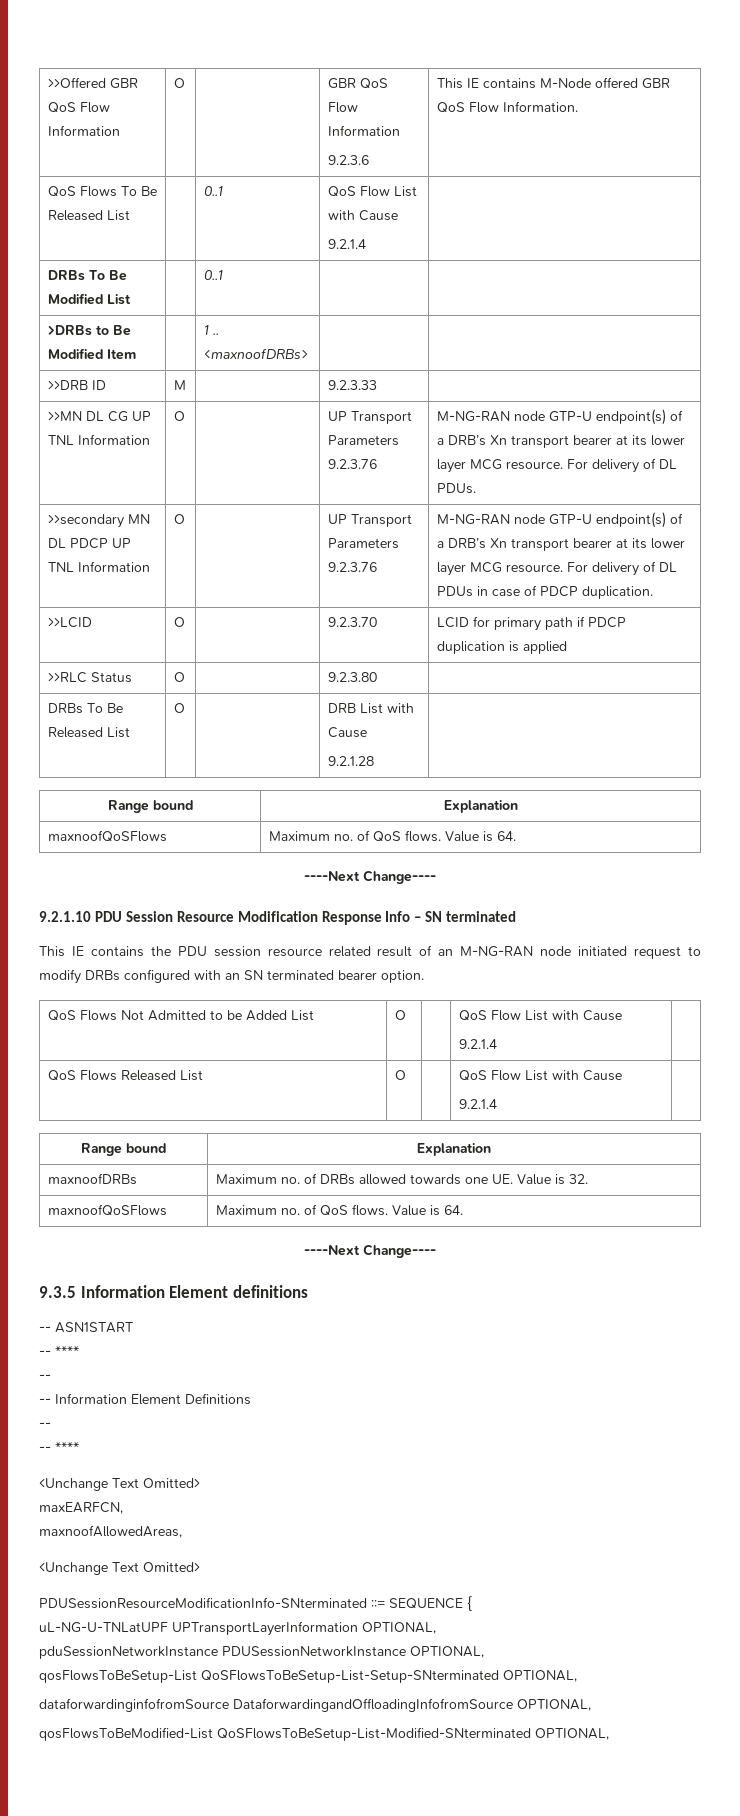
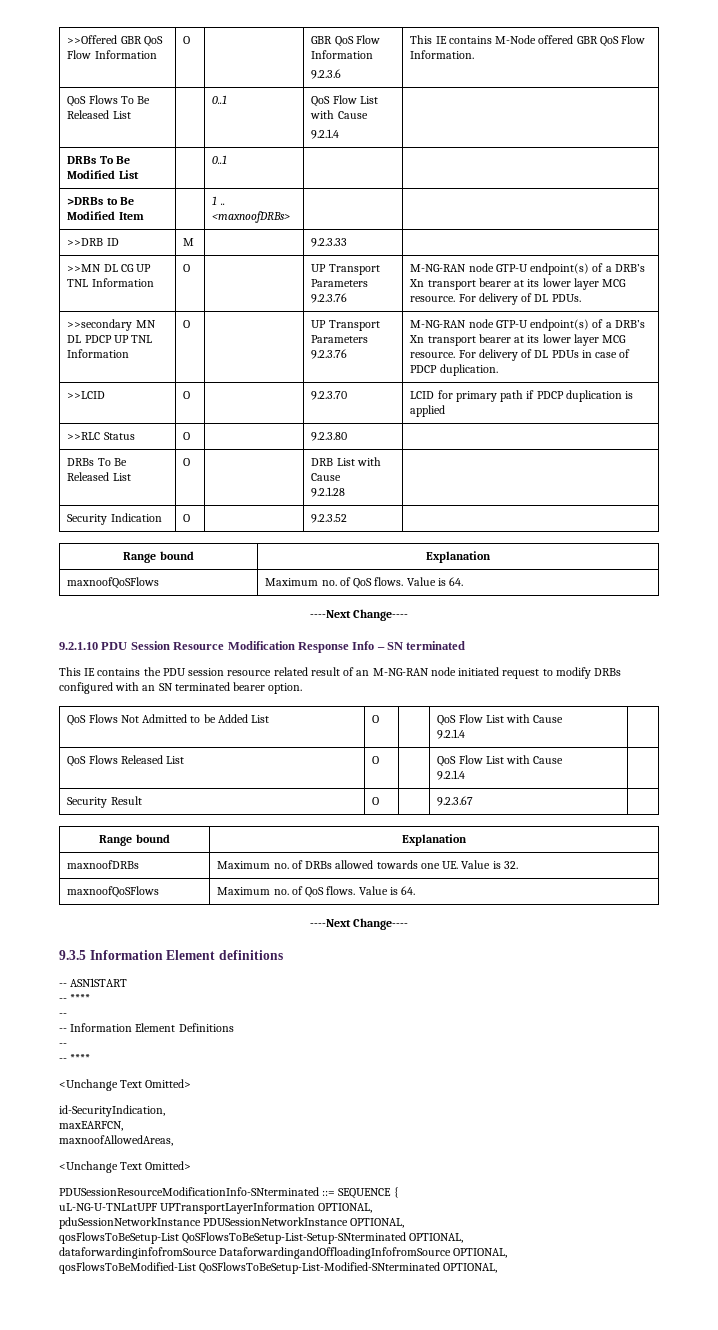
+ Security Indication | O | | 9.2.3.52 |
+ Security Result | O | | 9.2.3.67 |
+ id-SecurityIndication,

